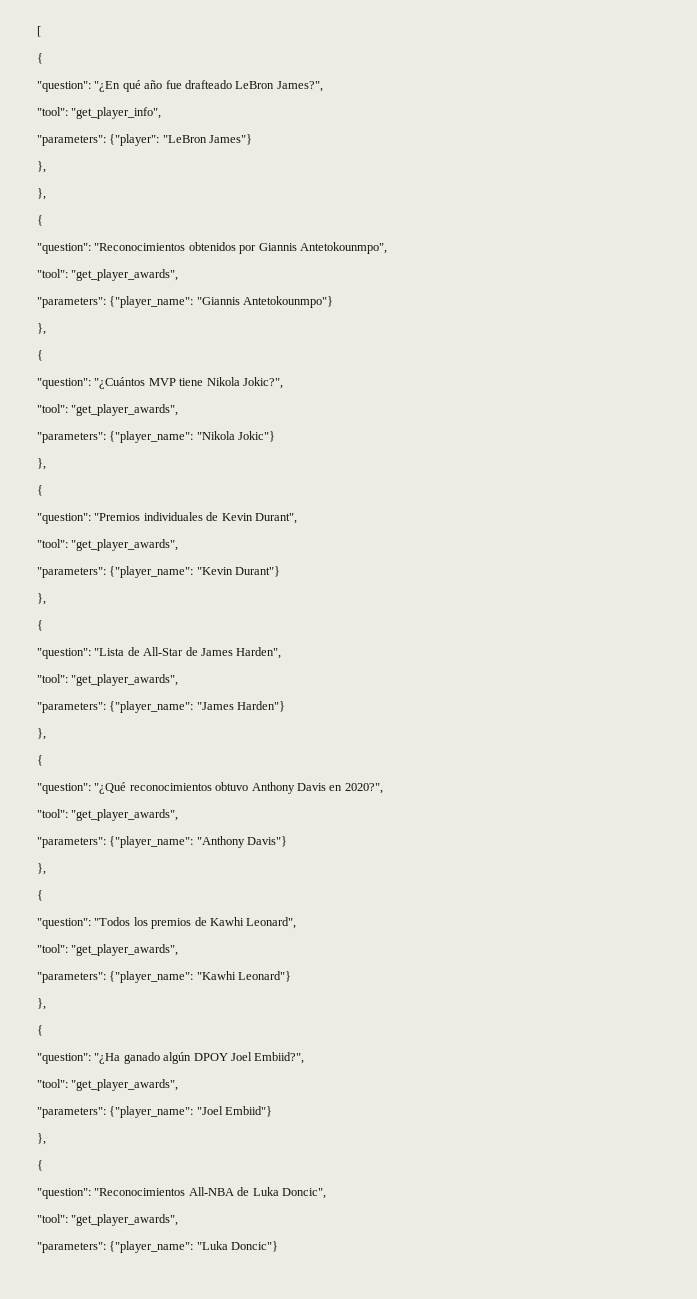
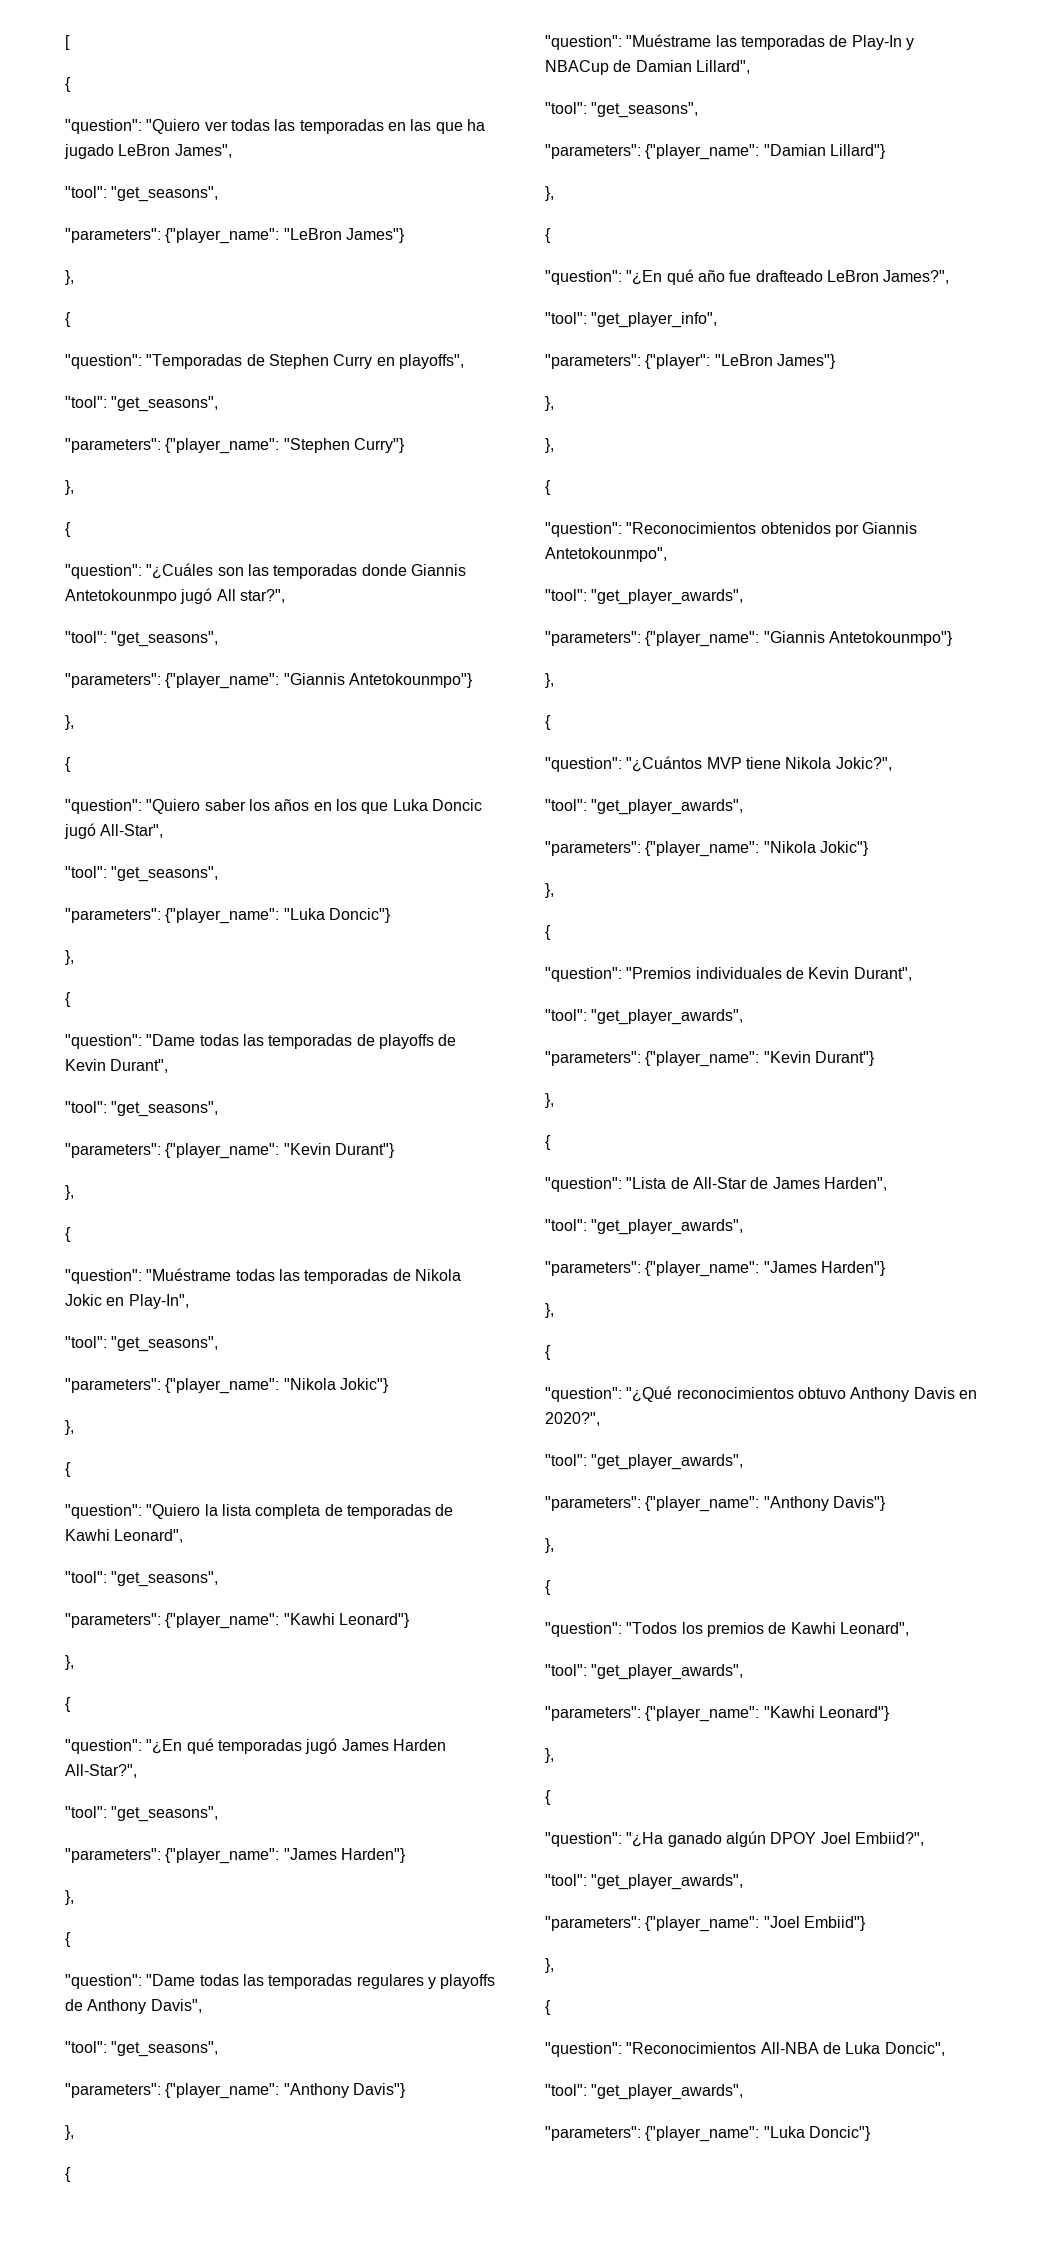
+ "question": "Quiero ver todas las temporadas en las que ha jugado LeBron James",
+ "tool": "get_seasons",
+ "parameters": {"player_name": "LeBron James"}
+ },
+ {
+ "question": "Temporadas de Stephen Curry en playoffs",
+ "tool": "get_seasons",
+ "parameters": {"player_name": "Stephen Curry"}
+ },
+ {
+ "question": "¿Cuáles son las temporadas donde Giannis Antetokounmpo jugó All star?",
+ "tool": "get_seasons",
+ "parameters": {"player_name": "Giannis Antetokounmpo"}
+ },
+ {
+ "question": "Quiero saber los años en los que Luka Doncic jugó All-Star",
+ "tool": "get_seasons",
+ "parameters": {"player_name": "Luka Doncic"}
+ },
+ {
+ "question": "Dame todas las temporadas de playoffs de Kevin Durant",
+ "tool": "get_seasons",
+ "parameters": {"player_name": "Kevin Durant"}
+ },
+ {
+ "question": "Muéstrame todas las temporadas de Nikola Jokic en Play-In",
+ "tool": "get_seasons",
+ "parameters": {"player_name": "Nikola Jokic"}
+ },
+ {
+ "question": "Quiero la lista completa de temporadas de Kawhi Leonard",
+ "tool": "get_seasons",
+ "parameters": {"player_name": "Kawhi Leonard"}
+ },
+ {
+ "question": "¿En qué temporadas jugó James Harden All-Star?",
+ "tool": "get_seasons",
+ "parameters": {"player_name": "James Harden"}
+ },
+ {
+ "question": "Dame todas las temporadas regulares y playoffs de Anthony Davis",
+ "tool": "get_seasons",
+ "parameters": {"player_name": "Anthony Davis"}
+ },
+ {
+ "question": "Muéstrame las temporadas de Play-In y NBACup de Damian Lillard",
+ "tool": "get_seasons",
+ "parameters": {"player_name": "Damian Lillard"}
+ },
+ {

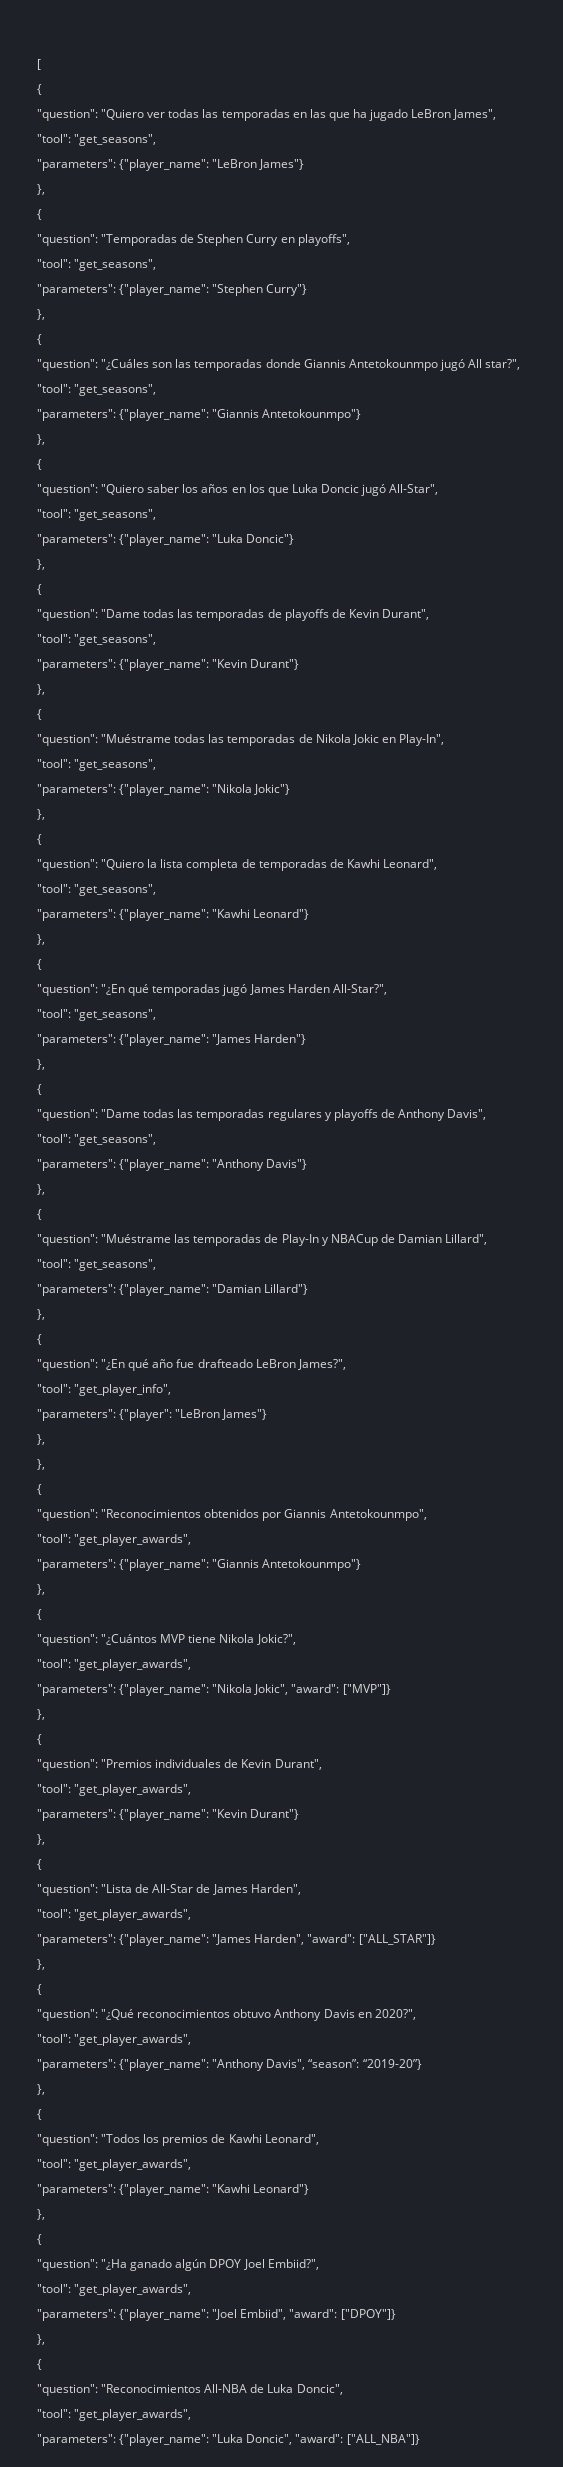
  "question": "¿Cuántos MVP tiene Nikola Jokic?",
  "tool": "get_player_awards",
- "parameters": {"player_name": "Nikola Jokic"}
+ "parameters": {"player_name": "Nikola Jokic", "award": ["MVP"]}
  "question": "Lista de All-Star de James Harden",
  "tool": "get_player_awards",
- "parameters": {"player_name": "James Harden"}
+ "parameters": {"player_name": "James Harden", "award": ["ALL_STAR"]}
  "question": "¿Qué reconocimientos obtuvo Anthony Davis en 2020?",
  "tool": "get_player_awards",
- "parameters": {"player_name": "Anthony Davis"}
+ "parameters": {"player_name": "Anthony Davis", “season”: “2019-20”}
- "parameters": {"player_name": "Joel Embiid"}
+ "parameters": {"player_name": "Joel Embiid", "award": ["DPOY"]}
  "question": "Reconocimientos All-NBA de Luka Doncic",
  "tool": "get_player_awards",
- "parameters": {"player_name": "Luka Doncic"}
+ "parameters": {"player_name": "Luka Doncic", "award": ["ALL_NBA"]}

